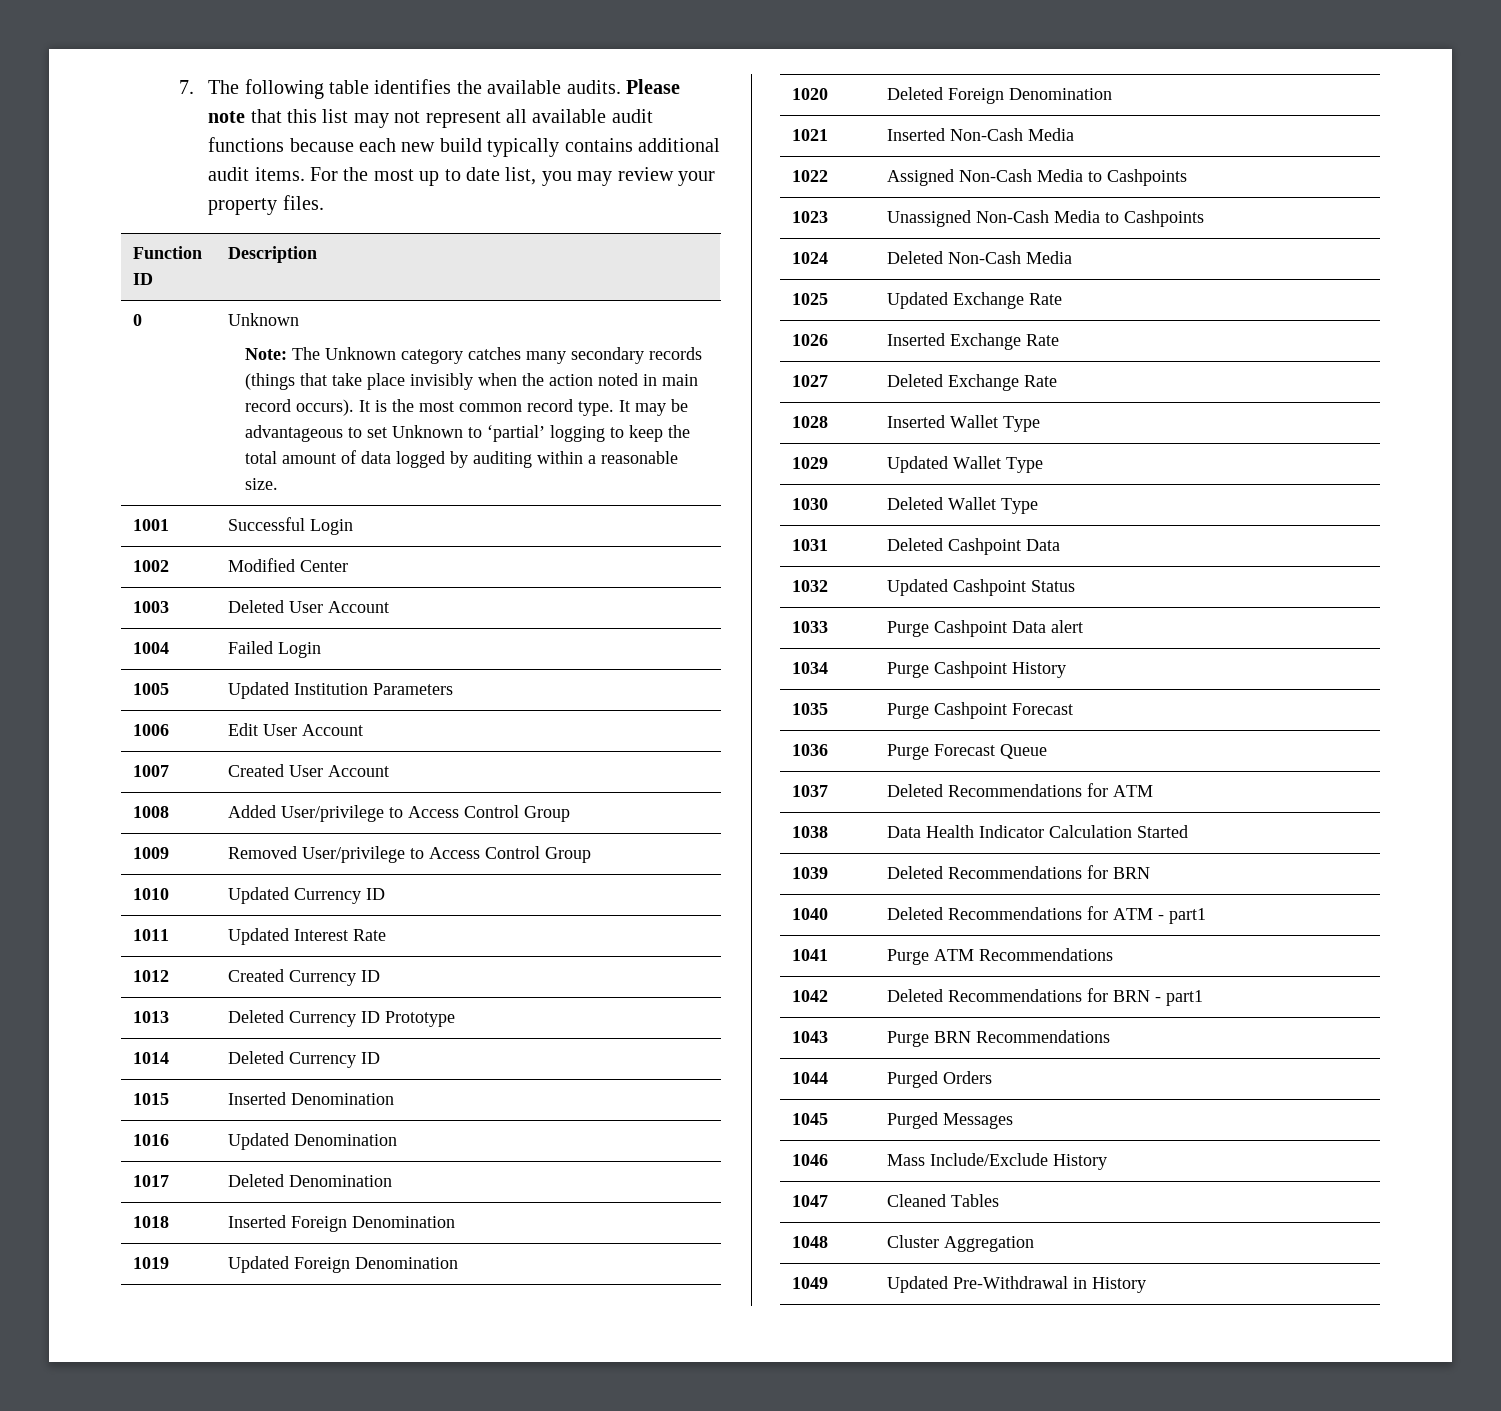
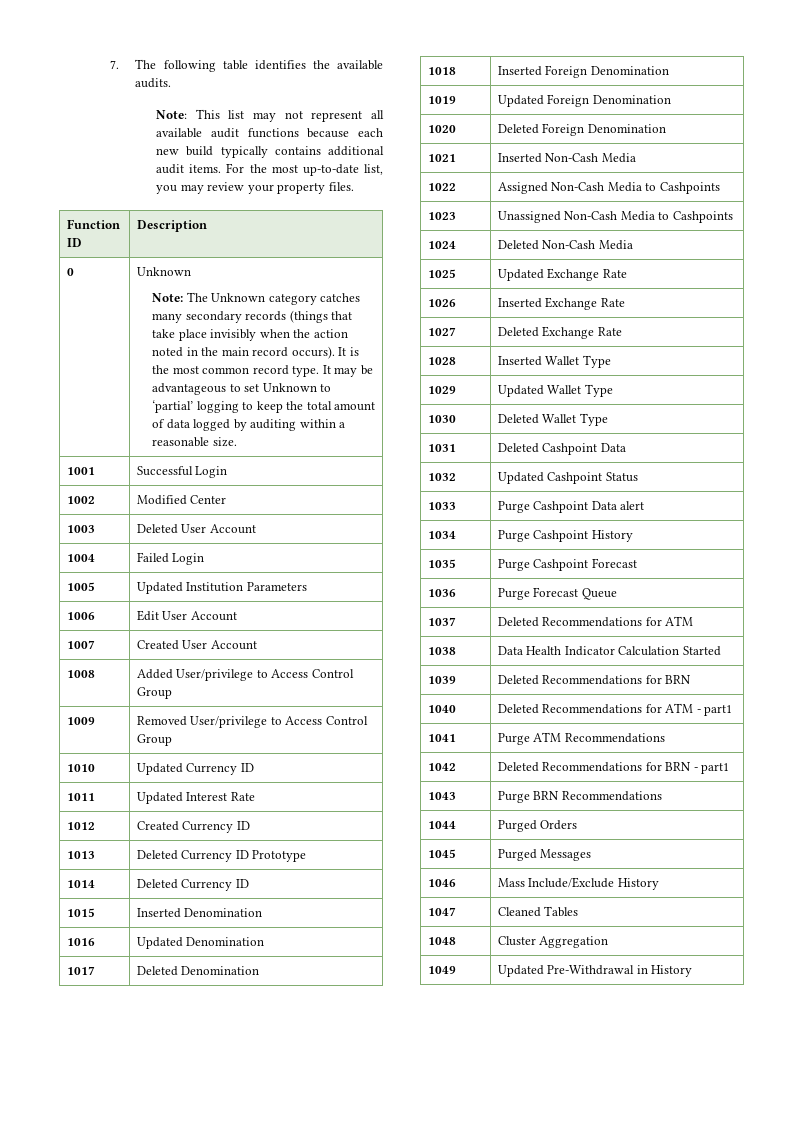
- 7. The following table identifies the available audits. Please note that this list may not represent all available audit functions because each new build typically contains additional audit items.
+ 7. The following table identifies the available audits.
+ Note: This list may not represent all available audit functions because each new build typically contains additional audit items.
- For the most up to date list, you may review your property files.
+ For the most up-to-date list, you may review your property files.
- Note: The Unknown category catches many secondary records (things that take place invisibly when the action noted in main record occurs).
+ Note: The Unknown category catches many secondary records (things that take place invisibly when the action noted in the main record occurs).

